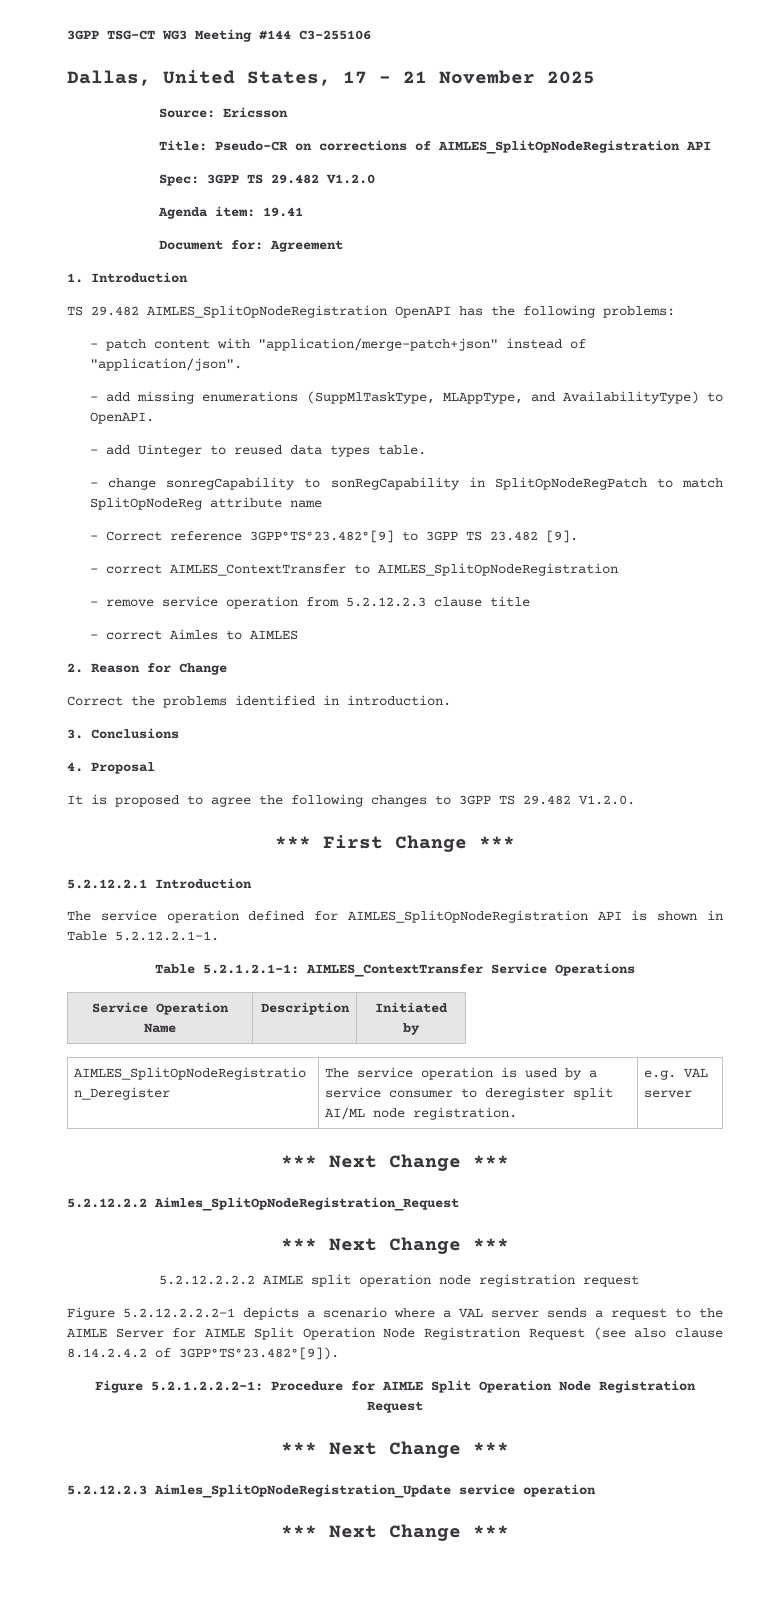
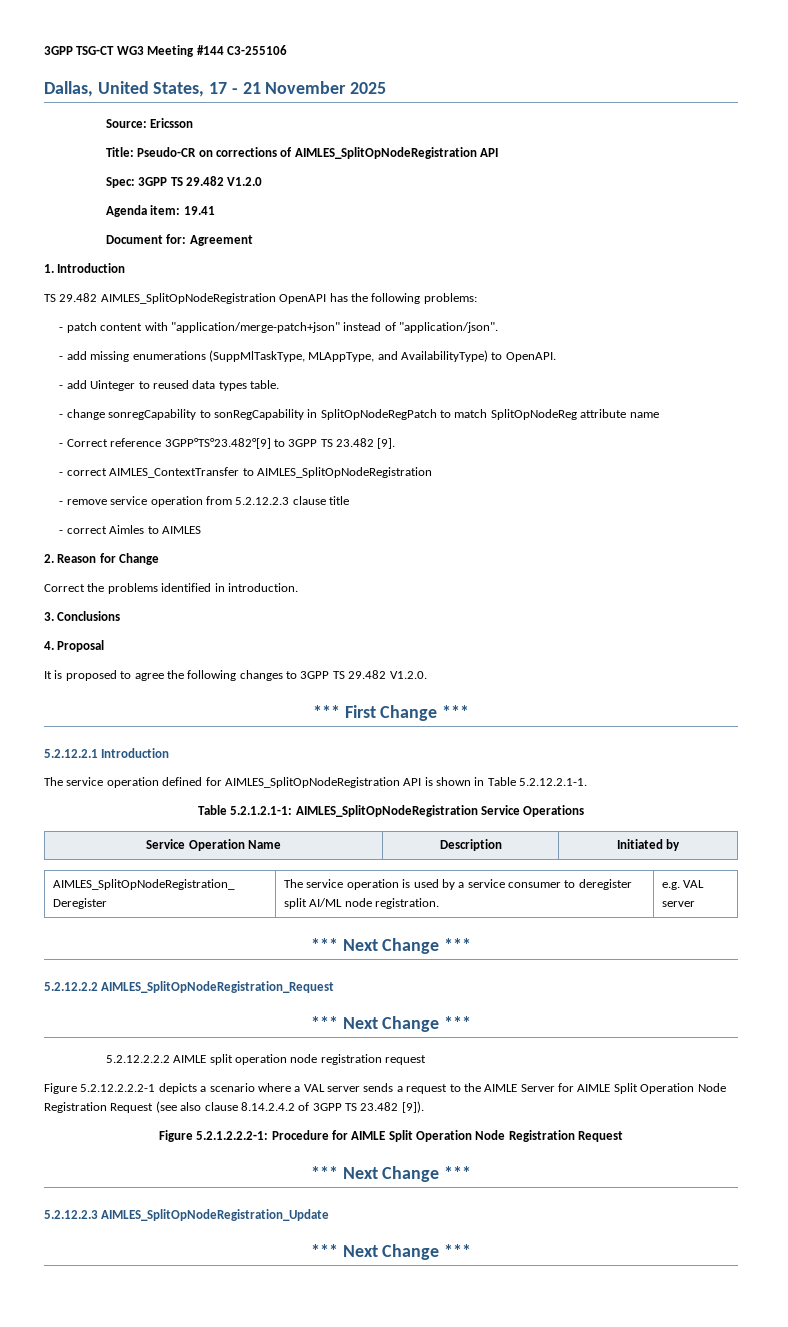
- Table 5.2.1.2.1-1: AIMLES_ContextTransfer Service Operations
+ Table 5.2.1.2.1-1: AIMLES_SplitOpNodeRegistration Service Operations
- 5.2.12.2.2 Aimles_SplitOpNodeRegistration_Request
+ 5.2.12.2.2 AIMLES_SplitOpNodeRegistration_Request
- Figure 5.2.12.2.2.2-1 depicts a scenario where a VAL server sends a request to the AIMLE Server for AIMLE Split Operation Node Registration Request (see also clause 8.14.2.4.2 of 3GPP°TS°23.482°[9]).
+ Figure 5.2.12.2.2.2-1 depicts a scenario where a VAL server sends a request to the AIMLE Server for AIMLE Split Operation Node Registration Request (see also clause 8.14.2.4.2 of 3GPP TS 23.482 [9]).
- 5.2.12.2.3 Aimles_SplitOpNodeRegistration_Update service operation
+ 5.2.12.2.3 AIMLES_SplitOpNodeRegistration_Update

